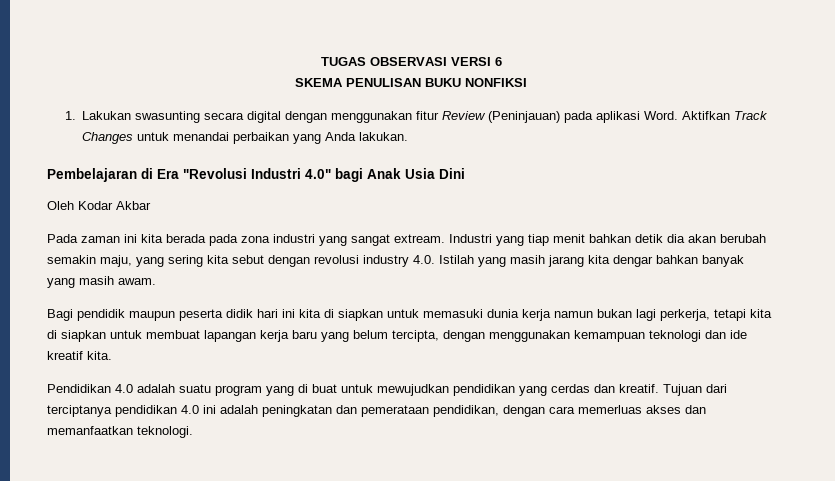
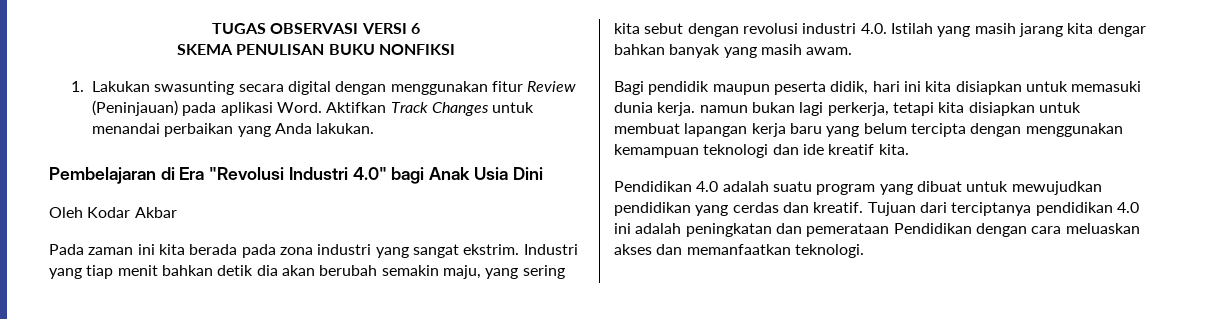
- Pada zaman ini kita berada pada zona industri yang sangat extream.
+ Pada zaman ini kita berada pada zona industri yang sangat ekstrim.
- Industri yang tiap menit bahkan detik dia akan berubah semakin maju, yang sering kita sebut dengan revolusi industry 4.0. Istilah yang masih jarang kita dengar bahkan banyak yang masih awam.
+ Industri yang tiap menit bahkan detik dia akan berubah semakin maju, yang sering kita sebut dengan revolusi industri 4.0. Istilah yang masih jarang kita dengar bahkan banyak yang masih awam.
- Bagi pendidik maupun peserta didik hari ini kita di siapkan untuk memasuki dunia kerja namun bukan lagi perkerja, tetapi kita di siapkan untuk membuat lapangan kerja baru yang belum tercipta, dengan menggunakan kemampuan teknologi dan ide kreatif kita.
+ Bagi pendidik maupun peserta didik, hari ini kita disiapkan untuk memasuki dunia kerja. namun bukan lagi perkerja, tetapi kita disiapkan untuk membuat lapangan kerja baru yang belum tercipta dengan menggunakan kemampuan teknologi dan ide kreatif kita.
- Pendidikan 4.0 adalah suatu program yang di buat untuk mewujudkan pendidikan yang cerdas dan kreatif.
+ Pendidikan 4.0 adalah suatu program yang dibuat untuk mewujudkan pendidikan yang cerdas dan kreatif.
- Tujuan dari terciptanya pendidikan 4.0 ini adalah peningkatan dan pemerataan pendidikan, dengan cara memerluas akses dan memanfaatkan teknologi.
+ Tujuan dari terciptanya pendidikan 4.0 ini adalah peningkatan dan pemerataan Pendidikan dengan cara meluaskan akses dan memanfaatkan teknologi.

